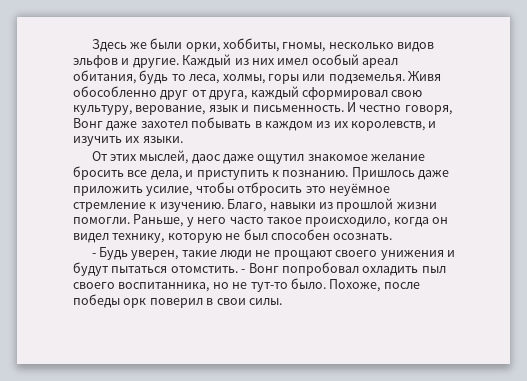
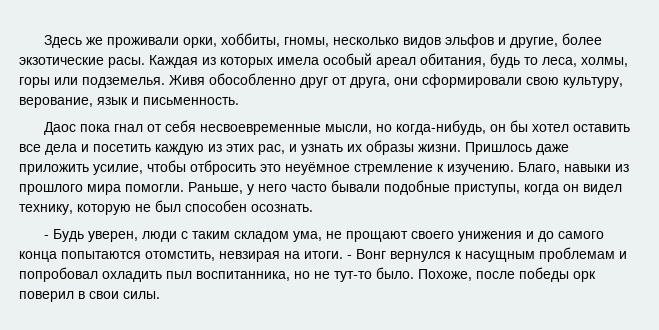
- Здесь же были орки, хоббиты, гномы, несколько видов эльфов и другие. Каждый из них имел особый ареал обитания, будь то леса, холмы, горы или подземелья.
+ Здесь же проживали орки, хоббиты, гномы, несколько видов эльфов и другие, более экзотические расы. Каждая из которых имела особый ареал обитания, будь то леса, холмы, горы или подземелья.
- Живя обособленно друг от друга, каждый сформировал свою культуру, верование, язык и письменность. И честно говоря, Вонг даже захотел побывать в каждом из их королевств, и изучить их языки.
- От этих мыслей, даос даже ощутил знакомое желание бросить все дела, и приступить к познанию.
+ Живя обособленно друг от друга, они сформировали свою культуру, верование, язык и письменность.
+ Даос пока гнал от себя несвоевременные мысли, но когда-нибудь, он бы хотел оставить все дела и посетить каждую из этих рас, и узнать их образы жизни.
- Благо, навыки из прошлой жизни помогли.
+ Благо, навыки из прошлого мира помогли.
- Раньше, у него часто такое происходило, когда он видел технику, которую не был способен осознать.
+ Раньше, у него часто бывали подобные приступы, когда он видел технику, которую не был способен осознать.
- - Будь уверен, такие люди не прощают своего унижения и будут пытаться отомстить. - Вонг попробовал охладить пыл своего воспитанника, но не тут-то было.
+ - Будь уверен, люди с таким складом ума, не прощают своего унижения и до самого конца попытаются отомстить, невзирая на итоги. - Вонг вернулся к насущным проблемам и попробовал охладить пыл воспитанника, но не тут-то было.

